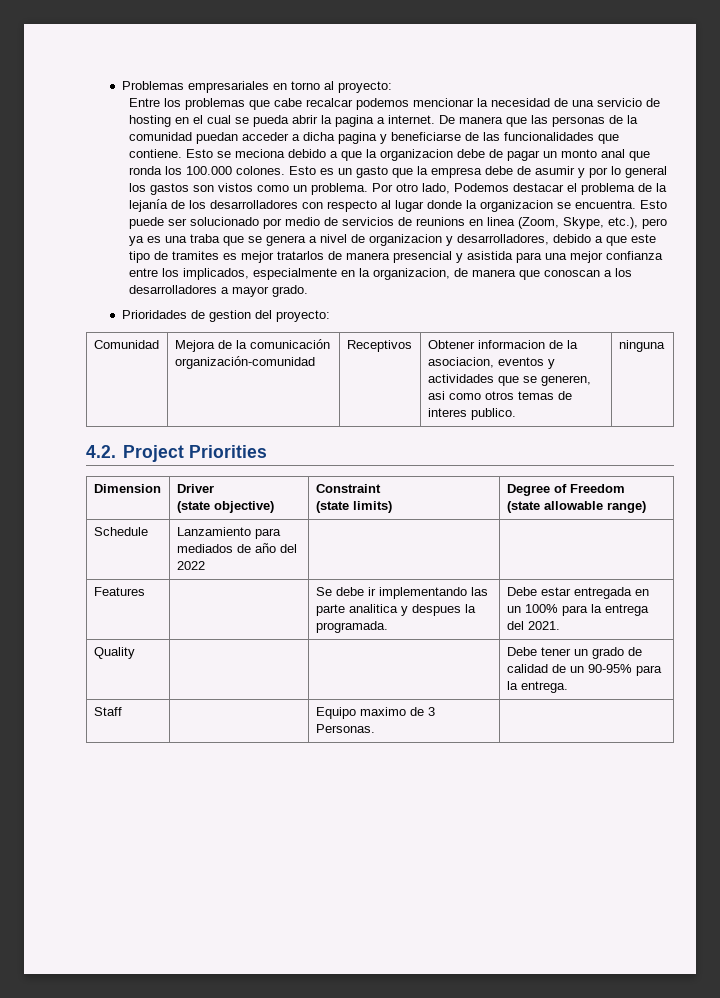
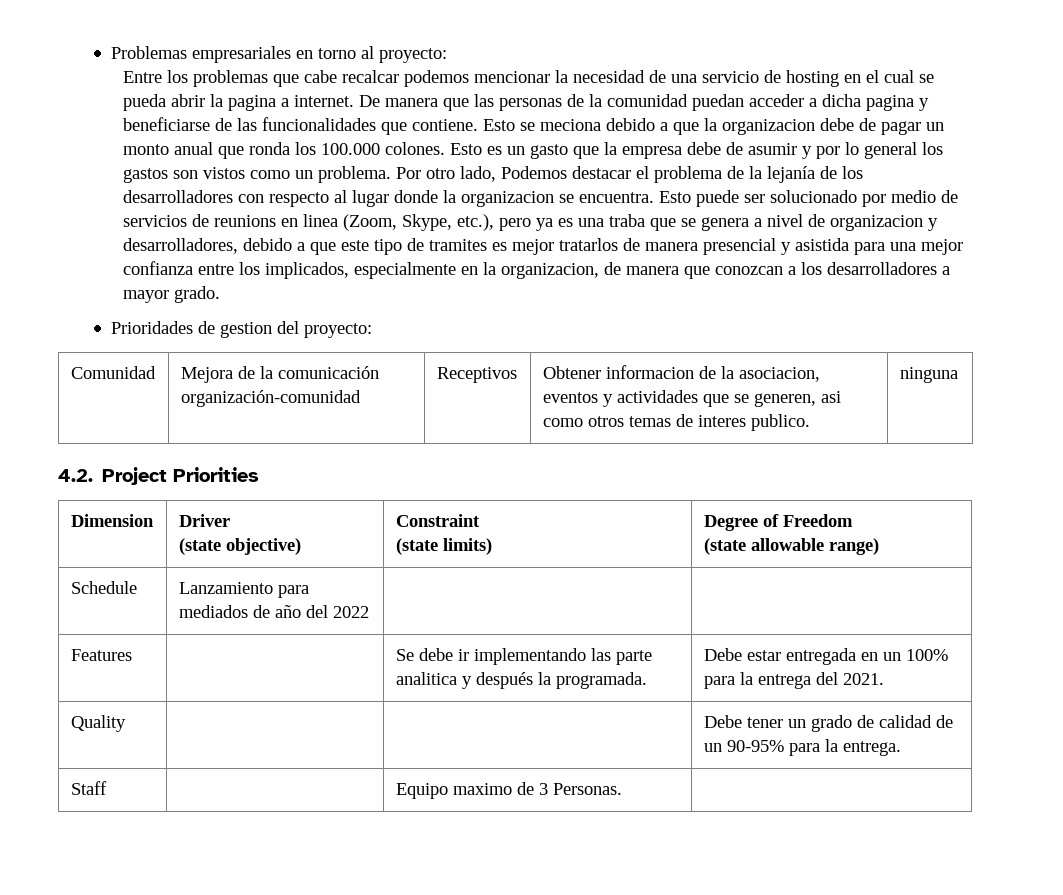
- Esto se meciona debido a que la organizacion debe de pagar un monto anal que ronda los 100.000 colones.
+ Esto se meciona debido a que la organizacion debe de pagar un monto anual que ronda los 100.000 colones.
- Esto puede ser solucionado por medio de servicios de reunions en linea (Zoom, Skype, etc.), pero ya es una traba que se genera a nivel de organizacion y desarrolladores, debido a que este tipo de tramites es mejor tratarlos de manera presencial y asistida para una mejor confianza entre los implicados, especialmente en la organizacion, de manera que conoscan a los desarrolladores a mayor grado.
+ Esto puede ser solucionado por medio de servicios de reunions en linea (Zoom, Skype, etc.), pero ya es una traba que se genera a nivel de organizacion y desarrolladores, debido a que este tipo de tramites es mejor tratarlos de manera presencial y asistida para una mejor confianza entre los implicados, especialmente en la organizacion, de manera que conozcan a los desarrolladores a mayor grado.
- Features | | Se debe ir implementando las parte analitica y despues la programada. | Debe estar entregada en un 100% para la entrega del 2021.
+ Features | | Se debe ir implementando las parte analitica y después la programada. | Debe estar entregada en un 100% para la entrega del 2021.

